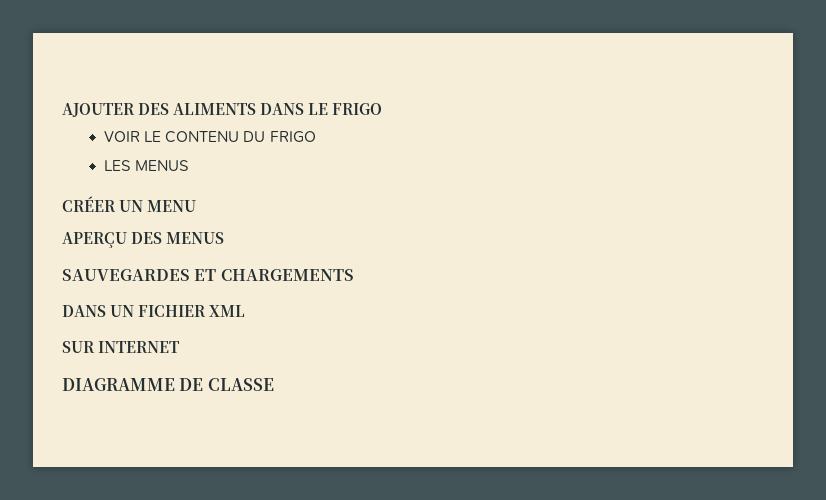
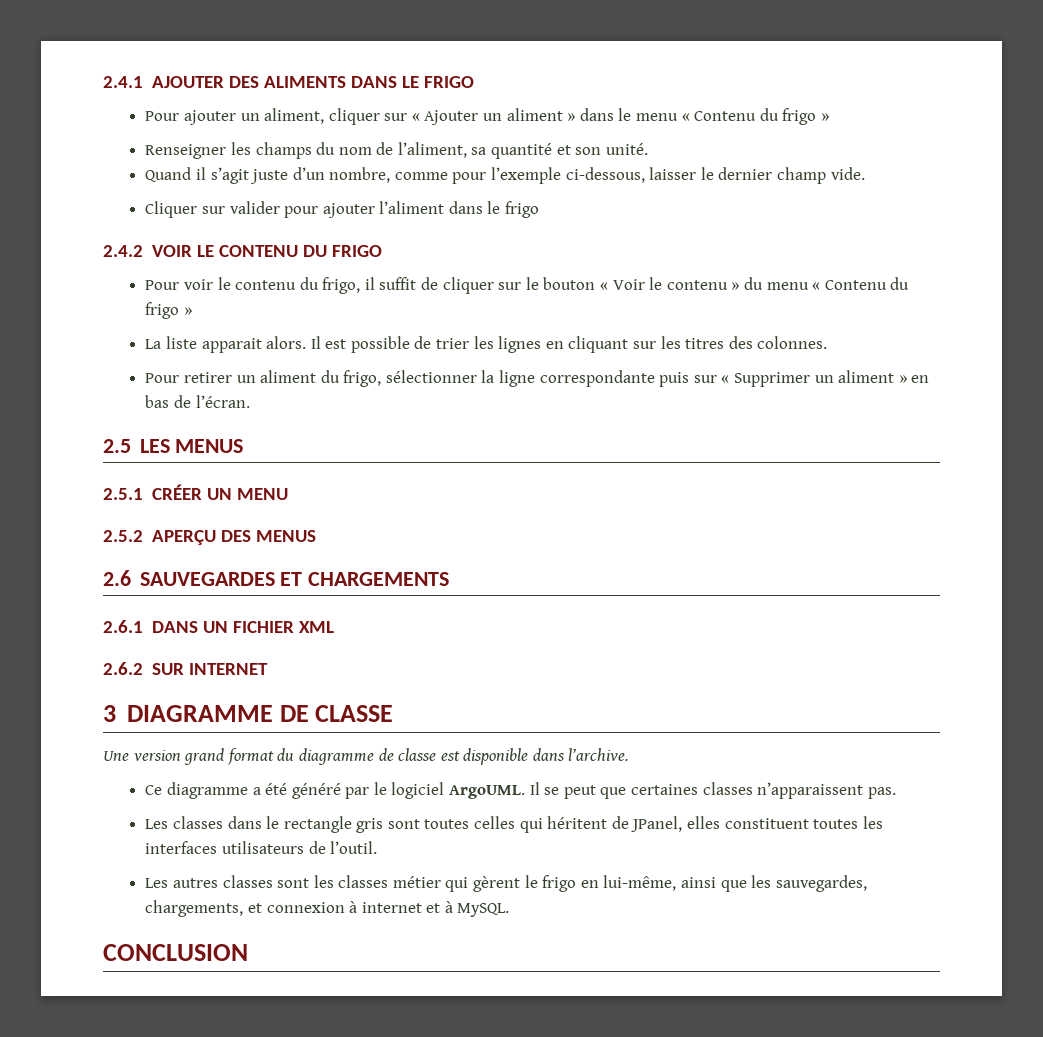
- AJOUTER DES ALIMENTS DANS LE FRIGO
+ 2.4.1 AJOUTER DES ALIMENTS DANS LE FRIGO
- VOIR LE CONTENU DU FRIGO
+ Pour ajouter un aliment, cliquer sur « Ajouter un aliment » dans le menu « Contenu du frigo »
+ Renseigner les champs du nom de l’aliment, sa quantité et son unité.
+ Quand il s’agit juste d’un nombre, comme pour l’exemple ci-dessous, laisser le dernier champ vide.
+ Cliquer sur valider pour ajouter l’aliment dans le frigo
+ 2.4.2 VOIR LE CONTENU DU FRIGO
- LES MENUS
+ Pour voir le contenu du frigo, il suffit de cliquer sur le bouton « Voir le contenu » du menu « Contenu du frigo »
+ La liste apparait alors. Il est possible de trier les lignes en cliquant sur les titres des colonnes.
+ Pour retirer un aliment du frigo, sélectionner la ligne correspondante puis sur « Supprimer un aliment » en bas de l’écran.
+ 2.5 LES MENUS
- CRÉER UN MENU
+ 2.5.1 CRÉER UN MENU
- APERÇU DES MENUS
+ 2.5.2 APERÇU DES MENUS
- SAUVEGARDES ET CHARGEMENTS
+ 2.6 SAUVEGARDES ET CHARGEMENTS
- DANS UN FICHIER XML
+ 2.6.1 DANS UN FICHIER XML
- SUR INTERNET
+ 2.6.2 SUR INTERNET
- DIAGRAMME DE CLASSE
+ 3 DIAGRAMME DE CLASSE
+ Une version grand format du diagramme de classe est disponible dans l’archive.
+ Ce diagramme a été généré par le logiciel ArgoUML. Il se peut que certaines classes n’apparaissent pas.
+ Les classes dans le rectangle gris sont toutes celles qui héritent de JPanel, elles constituent toutes les interfaces utilisateurs de l’outil.
+ Les autres classes sont les classes métier qui gèrent le frigo en lui-même, ainsi que les sauvegardes, chargements, et connexion à internet et à MySQL.
+ CONCLUSION

